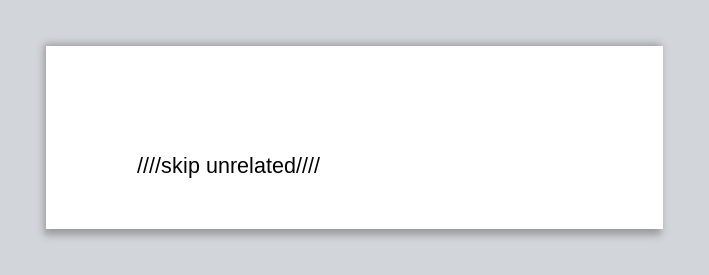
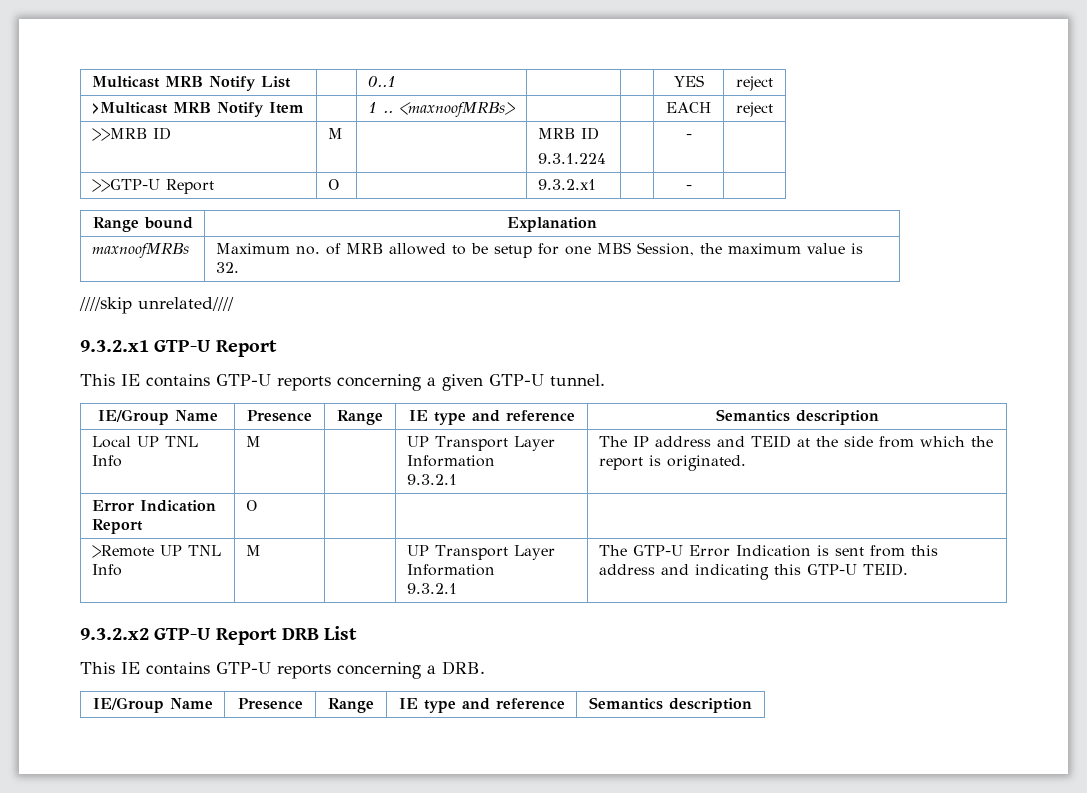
+ Multicast MRB Notify List | | 0..1 | | | YES | reject
+ >Multicast MRB Notify Item | | 1 .. <maxnoofMRBs> | | | EACH | reject
+ >>MRB ID | M | | MRB ID
+ 9.3.1.224 | | - |
+ >>GTP-U Report | O | | 9.3.2.x1 | | - |
+ Range bound | Explanation
+ maxnoofMRBs | Maximum no. of MRB allowed to be setup for one MBS Session, the maximum value is 32.
  ////skip unrelated////
+ 9.3.2.x1 GTP-U Report
+ This IE contains GTP-U reports concerning a given GTP-U tunnel.
+ IE/Group Name | Presence | Range | IE type and reference | Semantics description
+ Local UP TNL Info | M | | UP Transport Layer Information
+ 9.3.2.1 | The IP address and TEID at the side from which the report is originated.
+ Error Indication Report | O | | |
+ >Remote UP TNL Info | M | | UP Transport Layer Information
+ 9.3.2.1 | The GTP-U Error Indication is sent from this address and indicating this GTP-U TEID.
+ 9.3.2.x2 GTP-U Report DRB List
+ This IE contains GTP-U reports concerning a DRB.
+ IE/Group Name | Presence | Range | IE type and reference | Semantics description

